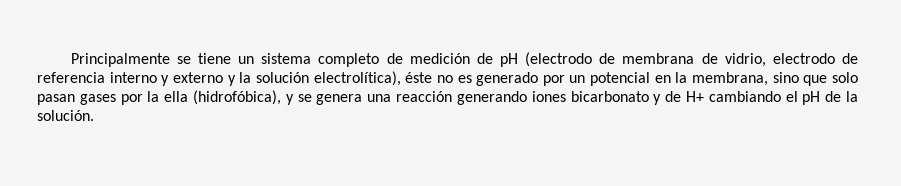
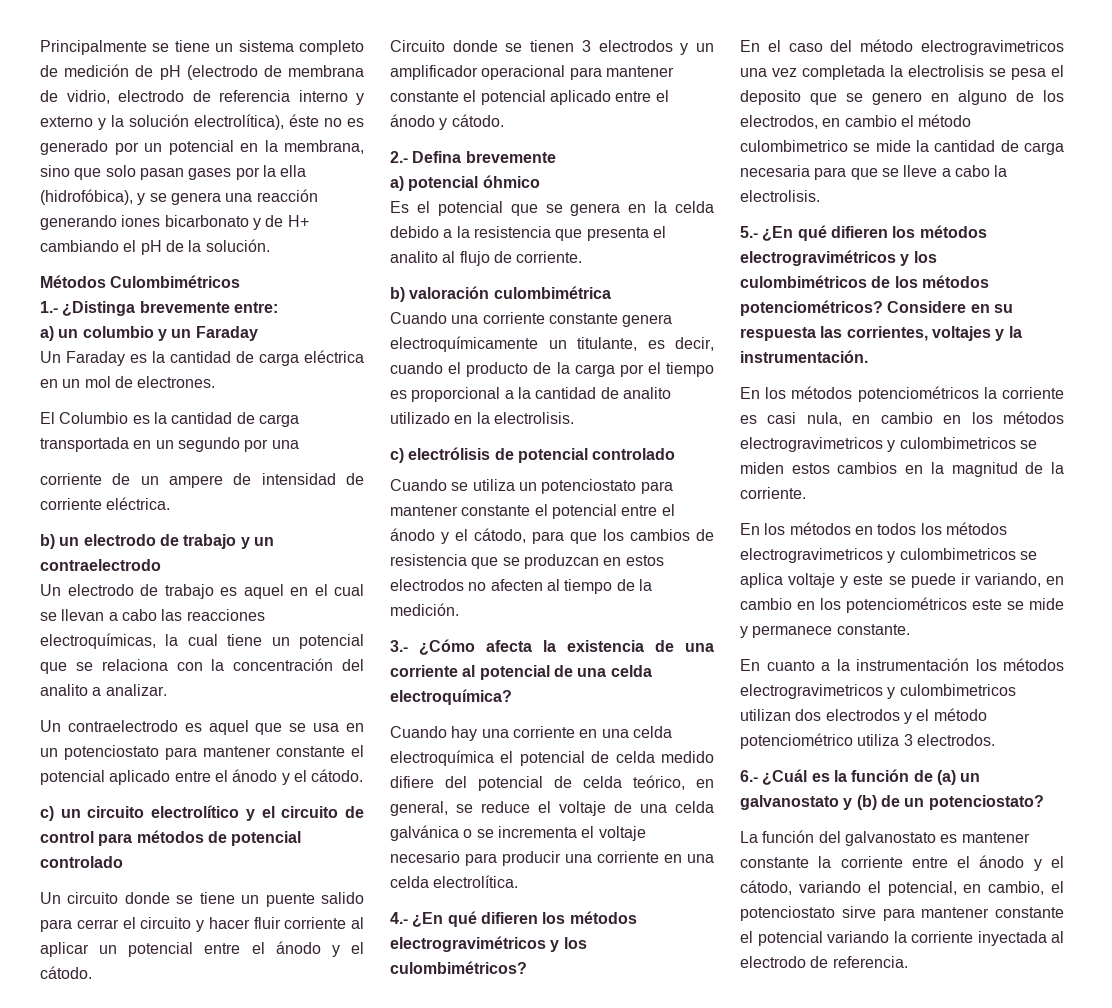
+ Métodos Culombimétricos
+ 1.- ¿Distinga brevemente entre:
+ a) un columbio y un Faraday
+ Un Faraday es la cantidad de carga eléctrica en un mol de electrones.
+ El Columbio es la cantidad de carga transportada en un segundo por una
+ corriente de un ampere de intensidad de corriente eléctrica.
+ b) un electrodo de trabajo y un contraelectrodo
+ Un electrodo de trabajo es aquel en el cual se llevan a cabo las reacciones electroquímicas, la cual tiene un potencial que se relaciona con la concentración del analito a analizar.
+ Un contraelectrodo es aquel que se usa en un potenciostato para mantener constante el potencial aplicado entre el ánodo y el cátodo.
+ c) un circuito electrolítico y el circuito de control para métodos de potencial controlado
+ Un circuito donde se tiene un puente salido para cerrar el circuito y hacer fluir corriente al aplicar un potencial entre el ánodo y el cátodo.
+ Circuito donde se tienen 3 electrodos y un amplificador operacional para mantener constante el potencial aplicado entre el ánodo y cátodo.
+ 2.- Defina brevemente
+ a) potencial óhmico
+ Es el potencial que se genera en la celda debido a la resistencia que presenta el analito al flujo de corriente.
+ b) valoración culombimétrica
+ Cuando una corriente constante genera electroquímicamente un titulante, es decir, cuando el producto de la carga por el tiempo es proporcional a la cantidad de analito utilizado en la electrolisis.
+ c) electrólisis de potencial controlado
+ Cuando se utiliza un potenciostato para mantener constante el potencial entre el ánodo y el cátodo, para que los cambios de resistencia que se produzcan en estos electrodos no afecten al tiempo de la medición.
+ 3.- ¿Cómo afecta la existencia de una corriente al potencial de una celda electroquímica?
+ Cuando hay una corriente en una celda electroquímica el potencial de celda medido difiere del potencial de celda teórico, en general, se reduce el voltaje de una celda galvánica o se incrementa el voltaje necesario para producir una corriente en una celda electrolítica.
+ 4.- ¿En qué difieren los métodos electrogravimétricos y los culombimétricos?
+ En el caso del método electrogravimetricos una vez completada la electrolisis se pesa el deposito que se genero en alguno de los electrodos, en cambio el método culombimetrico se mide la cantidad de carga necesaria para que se lleve a cabo la electrolisis.
+ 5.- ¿En qué difieren los métodos electrogravimétricos y los culombimétricos de los métodos potenciométricos? Considere en su respuesta las corrientes, voltajes y la instrumentación.
+ En los métodos potenciométricos la corriente es casi nula, en cambio en los métodos electrogravimetricos y culombimetricos se miden estos cambios en la magnitud de la corriente.
+ En los métodos en todos los métodos electrogravimetricos y culombimetricos se aplica voltaje y este se puede ir variando, en cambio en los potenciométricos este se mide y permanece constante.
+ En cuanto a la instrumentación los métodos electrogravimetricos y culombimetricos utilizan dos electrodos y el método potenciométrico utiliza 3 electrodos.
+ 6.- ¿Cuál es la función de (a) un galvanostato y (b) de un potenciostato?
+ La función del galvanostato es mantener constante la corriente entre el ánodo y el cátodo, variando el potencial, en cambio, el potenciostato sirve para mantener constante el potencial variando la corriente inyectada al electrodo de referencia.

